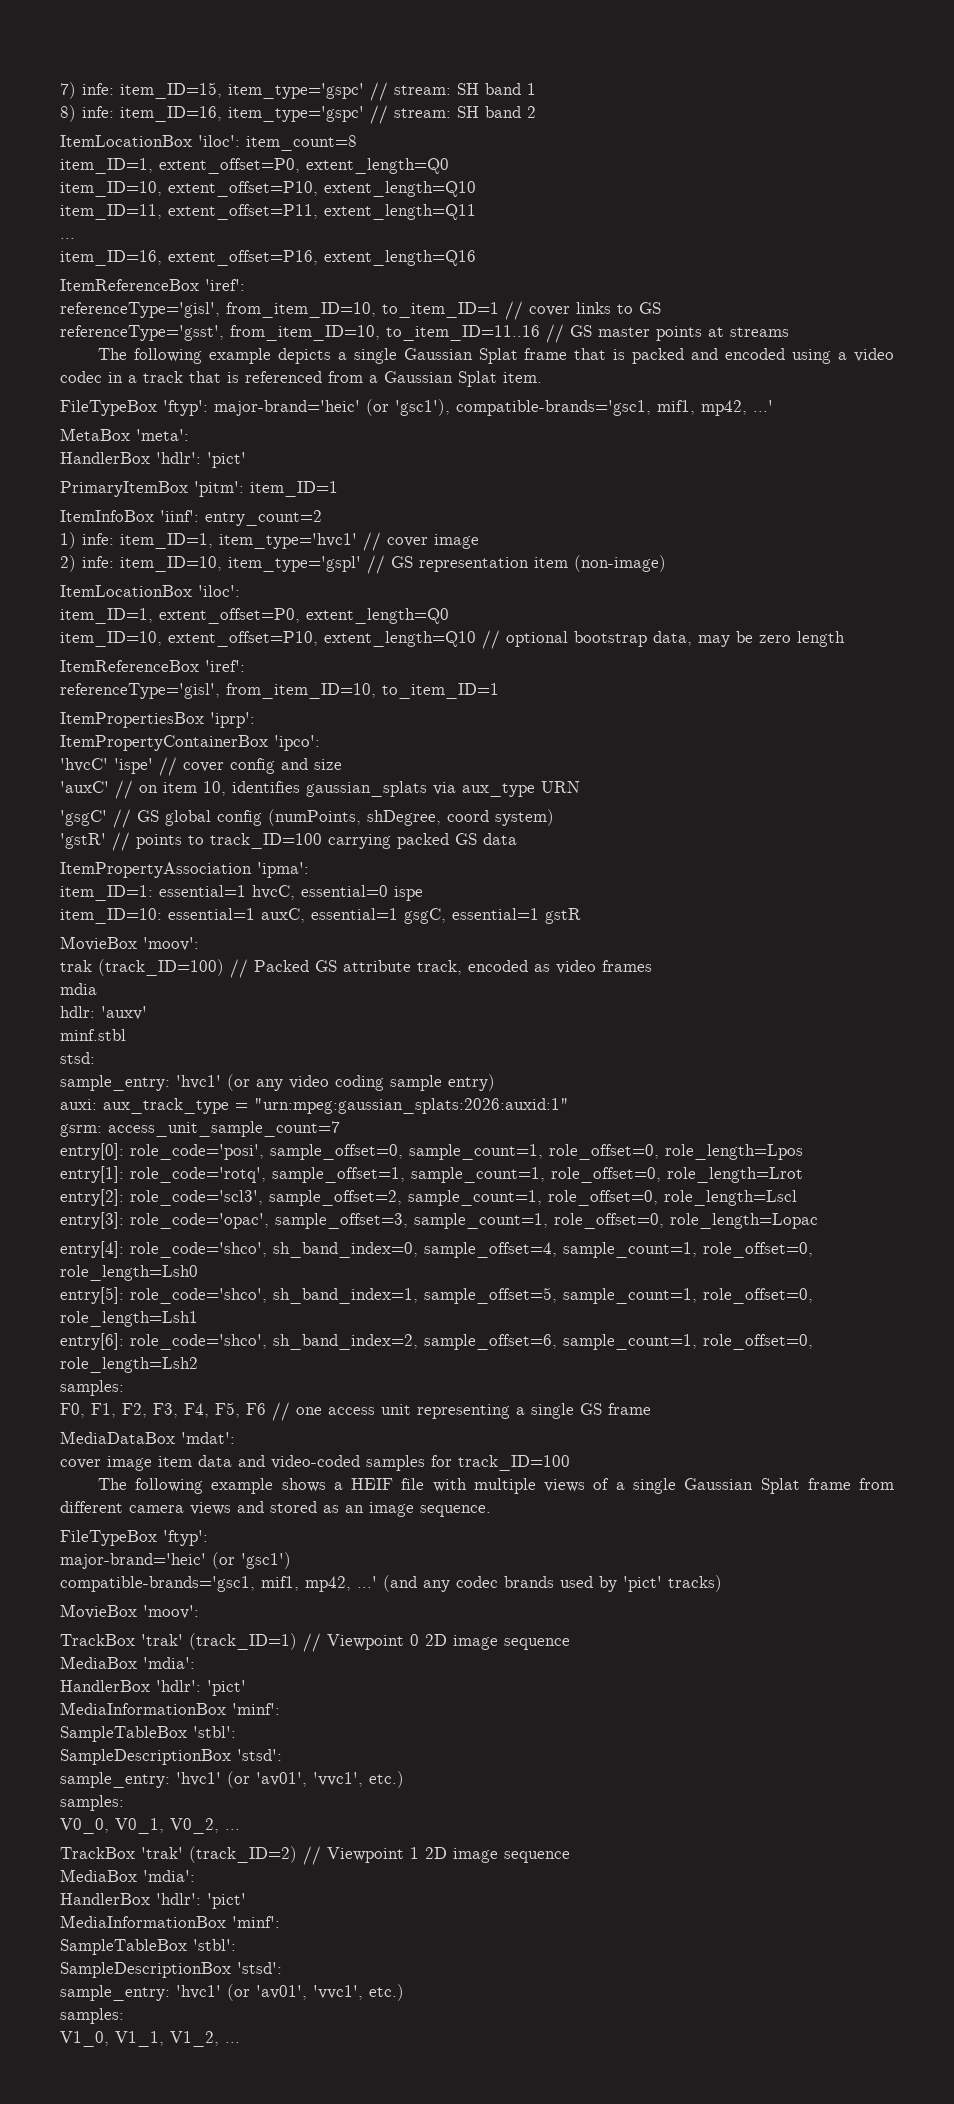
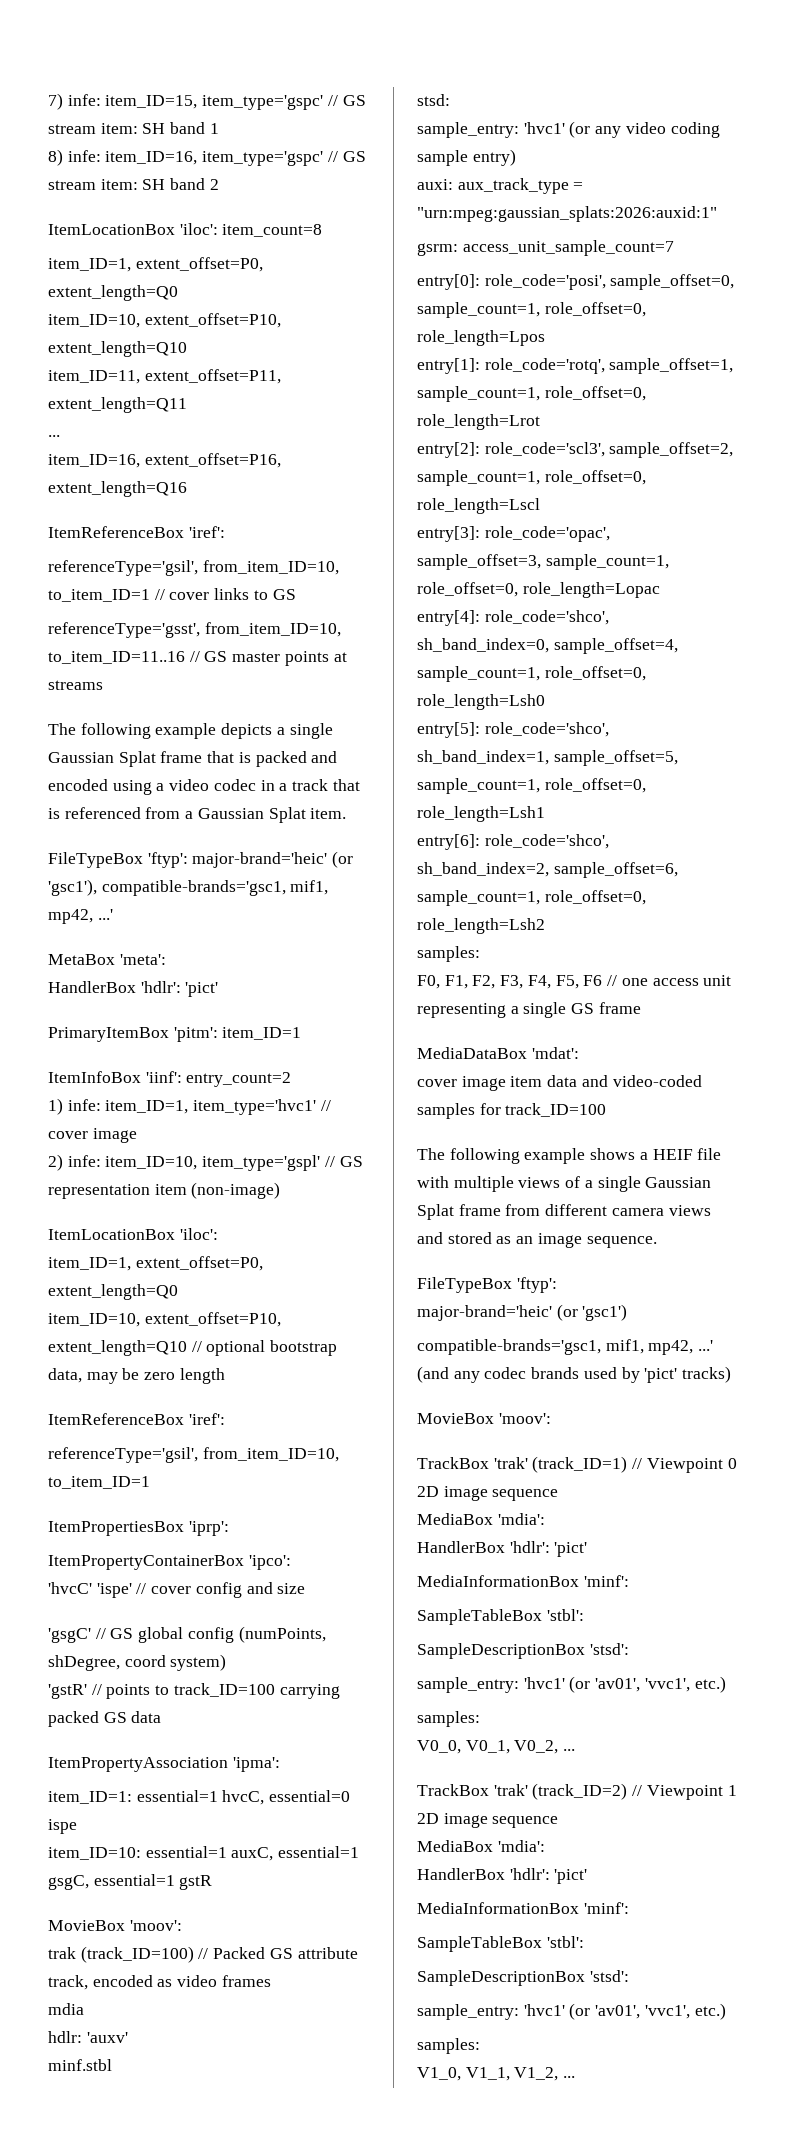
- 7) infe: item_ID=15, item_type='gspc' // stream: SH band 1
+ 7) infe: item_ID=15, item_type='gspc' // GS stream item: SH band 1
- 8) infe: item_ID=16, item_type='gspc' // stream: SH band 2
+ 8) infe: item_ID=16, item_type='gspc' // GS stream item: SH band 2
- referenceType='gisl', from_item_ID=10, to_item_ID=1 // cover links to GS
+ referenceType='gsil', from_item_ID=10, to_item_ID=1 // cover links to GS
  item_ID=10, extent_offset=P10, extent_length=Q10 // optional bootstrap data, may be zero length
  ItemReferenceBox 'iref':
- referenceType='gisl', from_item_ID=10, to_item_ID=1
+ referenceType='gsil', from_item_ID=10, to_item_ID=1
- 'auxC' // on item 10, identifies gaussian_splats via aux_type URN

